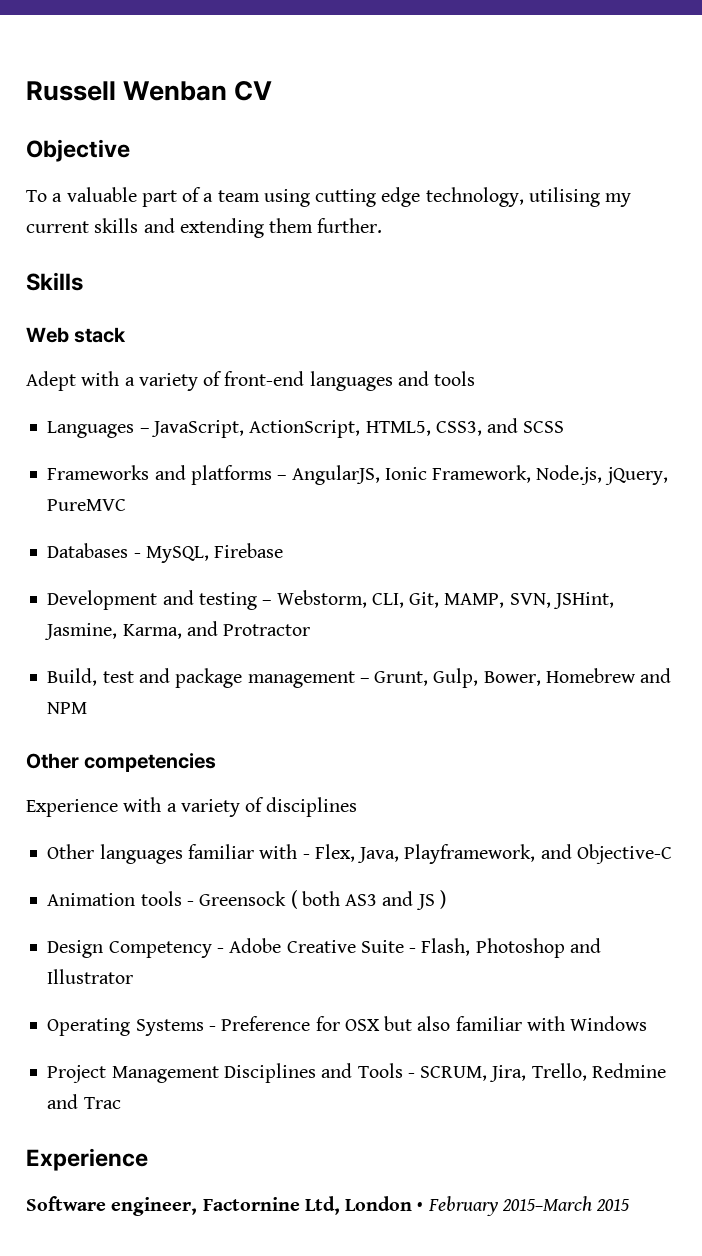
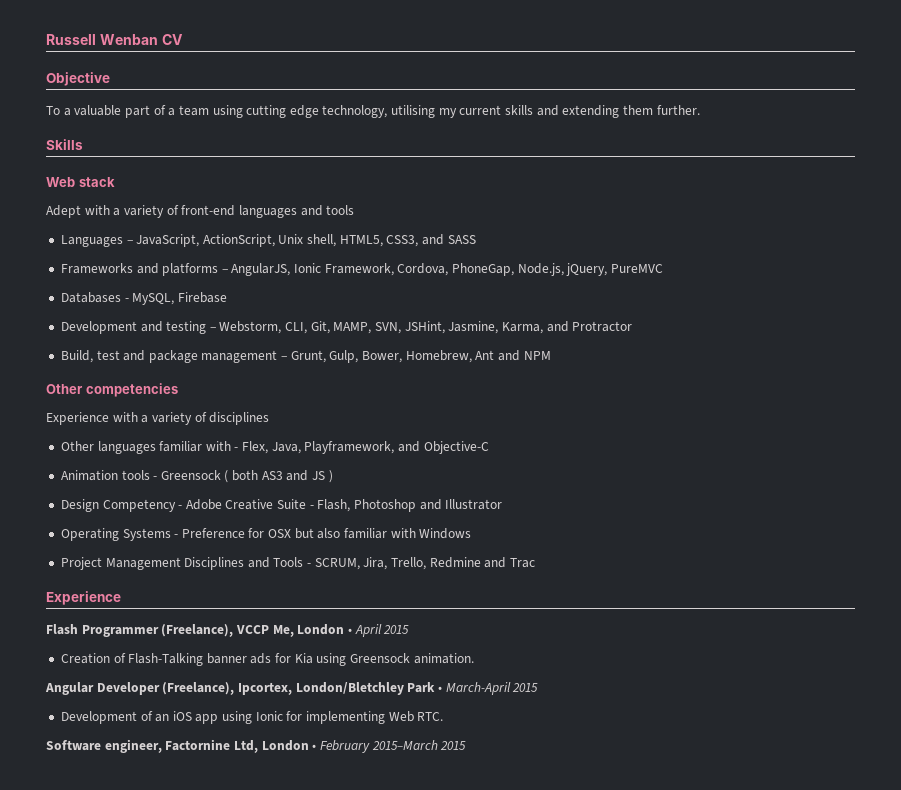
- Languages – JavaScript, ActionScript, HTML5, CSS3, and SCSS
+ Languages – JavaScript, ActionScript, Unix shell, HTML5, CSS3, and SASS
- Frameworks and platforms – AngularJS, Ionic Framework, Node.js, jQuery, PureMVC
+ Frameworks and platforms – AngularJS, Ionic Framework, Cordova, PhoneGap, Node.js, jQuery, PureMVC
- Build, test and package management – Grunt, Gulp, Bower, Homebrew and NPM
+ Build, test and package management – Grunt, Gulp, Bower, Homebrew, Ant and NPM
+ Flash Programmer (Freelance), VCCP Me, London • April 2015
+ Creation of Flash-Talking banner ads for Kia using Greensock animation.
+ Angular Developer (Freelance), Ipcortex, London/Bletchley Park • March-April 2015
+ Development of an iOS app using Ionic for implementing Web RTC.

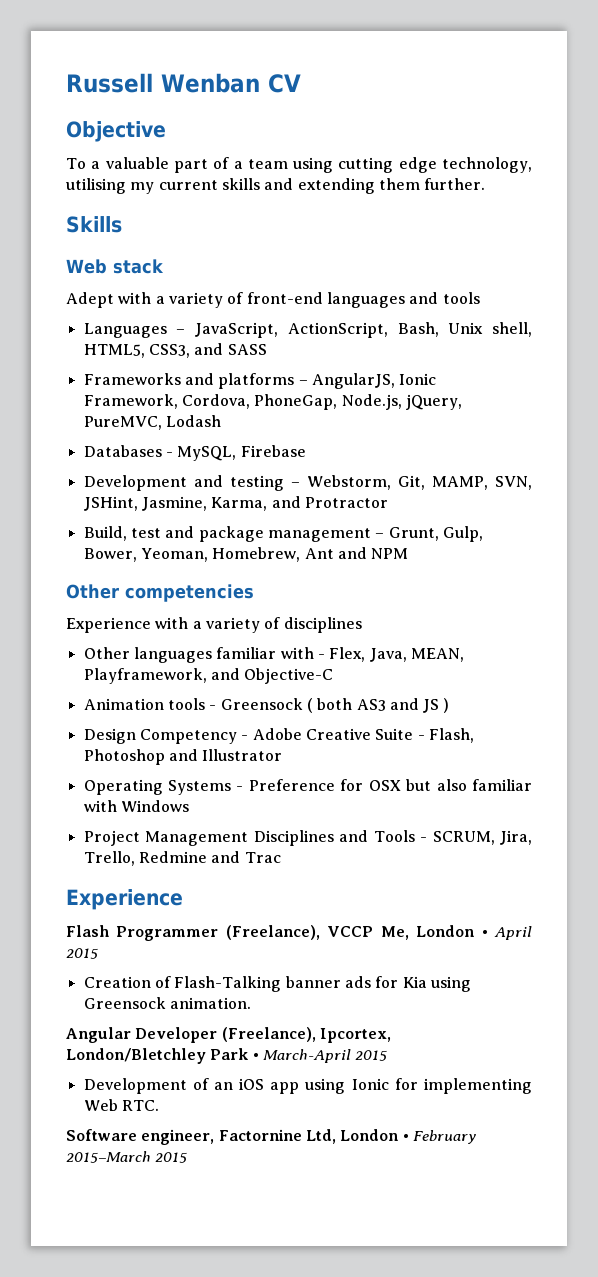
- Languages – JavaScript, ActionScript, Unix shell, HTML5, CSS3, and SASS
+ Languages – JavaScript, ActionScript, Bash, Unix shell, HTML5, CSS3, and SASS
- Frameworks and platforms – AngularJS, Ionic Framework, Cordova, PhoneGap, Node.js, jQuery, PureMVC
+ Frameworks and platforms – AngularJS, Ionic Framework, Cordova, PhoneGap, Node.js, jQuery, PureMVC, Lodash
- Development and testing – Webstorm, CLI, Git, MAMP, SVN, JSHint, Jasmine, Karma, and Protractor
+ Development and testing – Webstorm, Git, MAMP, SVN, JSHint, Jasmine, Karma, and Protractor
- Build, test and package management – Grunt, Gulp, Bower, Homebrew, Ant and NPM
+ Build, test and package management – Grunt, Gulp, Bower, Yeoman, Homebrew, Ant and NPM
- Other languages familiar with - Flex, Java, Playframework, and Objective-C
+ Other languages familiar with - Flex, Java, MEAN, Playframework, and Objective-C

